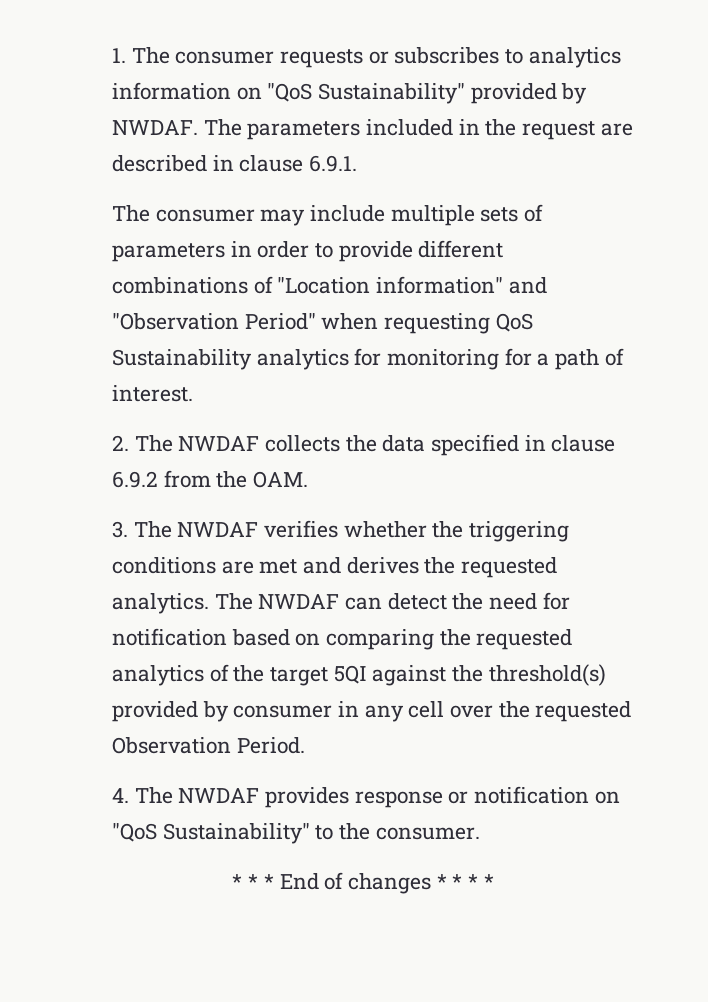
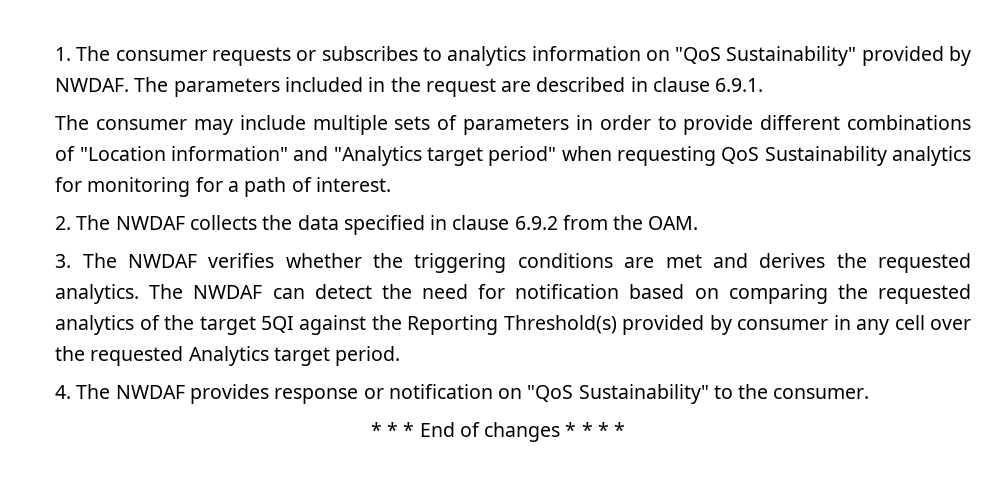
- The consumer may include multiple sets of parameters in order to provide different combinations of "Location information" and "Observation Period" when requesting QoS Sustainability analytics for monitoring for a path of interest.
+ The consumer may include multiple sets of parameters in order to provide different combinations of "Location information" and "Analytics target period" when requesting QoS Sustainability analytics for monitoring for a path of interest.
- The NWDAF can detect the need for notification based on comparing the requested analytics of the target 5QI against the threshold(s) provided by consumer in any cell over the requested Observation Period.
+ The NWDAF can detect the need for notification based on comparing the requested analytics of the target 5QI against the Reporting Threshold(s) provided by consumer in any cell over the requested Analytics target period.

